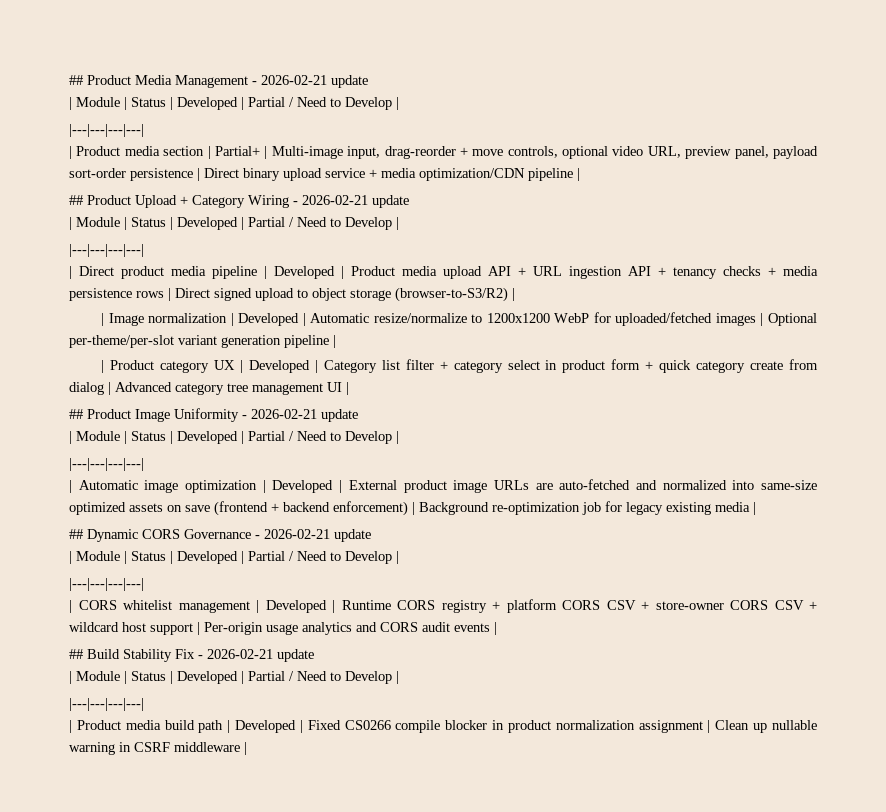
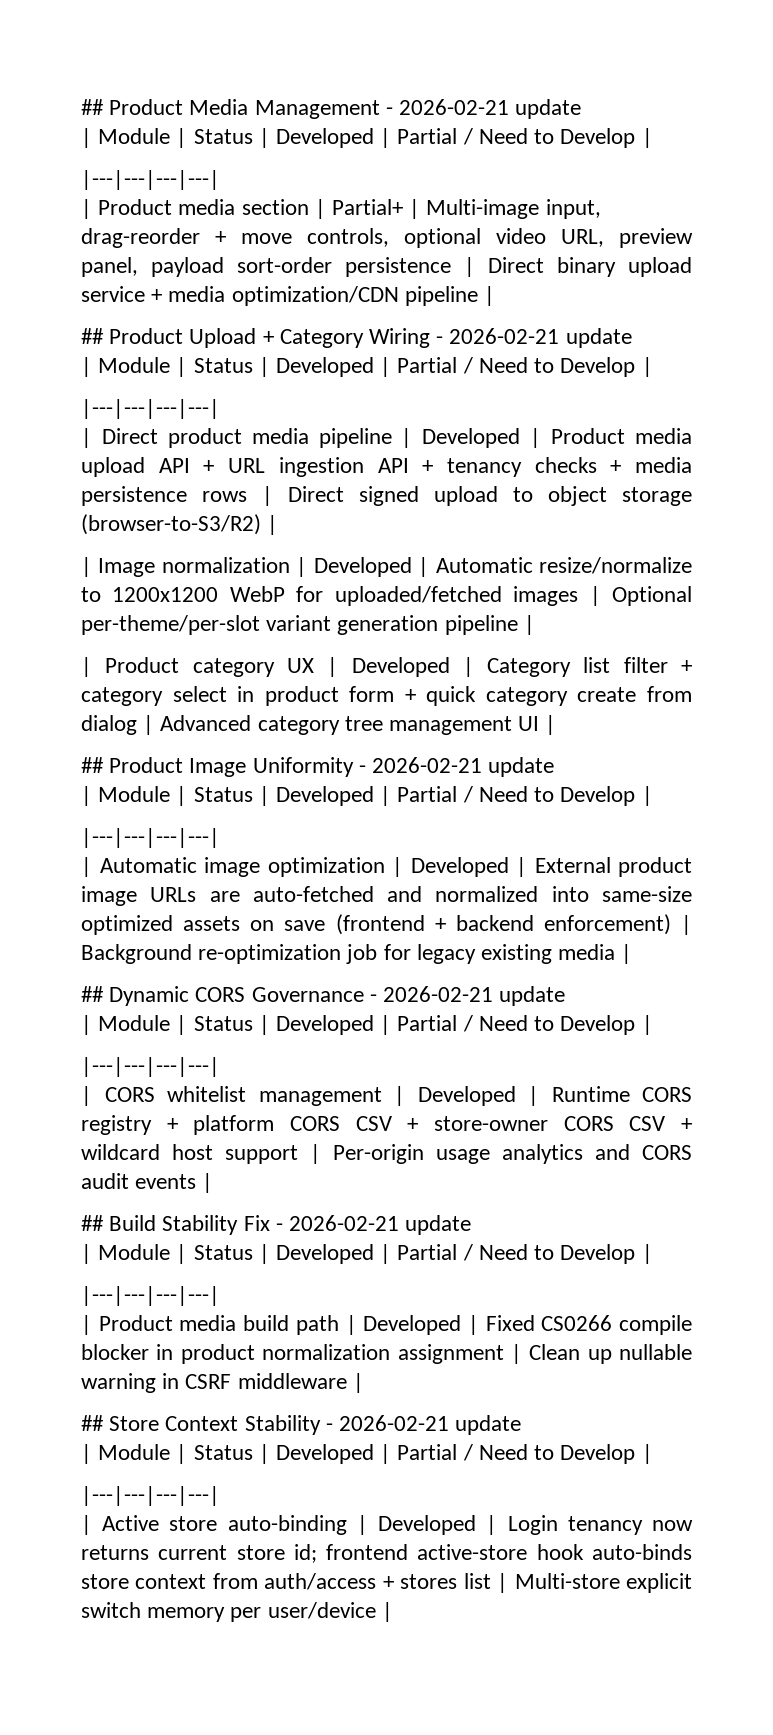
+ ## Store Context Stability - 2026-02-21 update
+ | Module | Status | Developed | Partial / Need to Develop |
+ |---|---|---|---|
+ | Active store auto-binding | Developed | Login tenancy now returns current store id; frontend active-store hook auto-binds store context from auth/access + stores list | Multi-store explicit switch memory per user/device |

